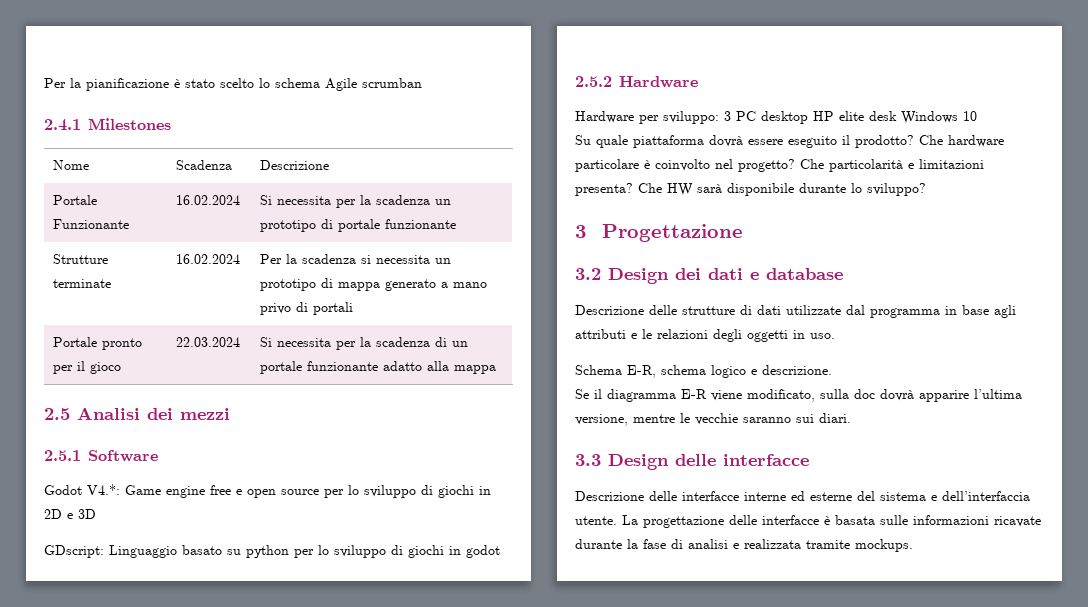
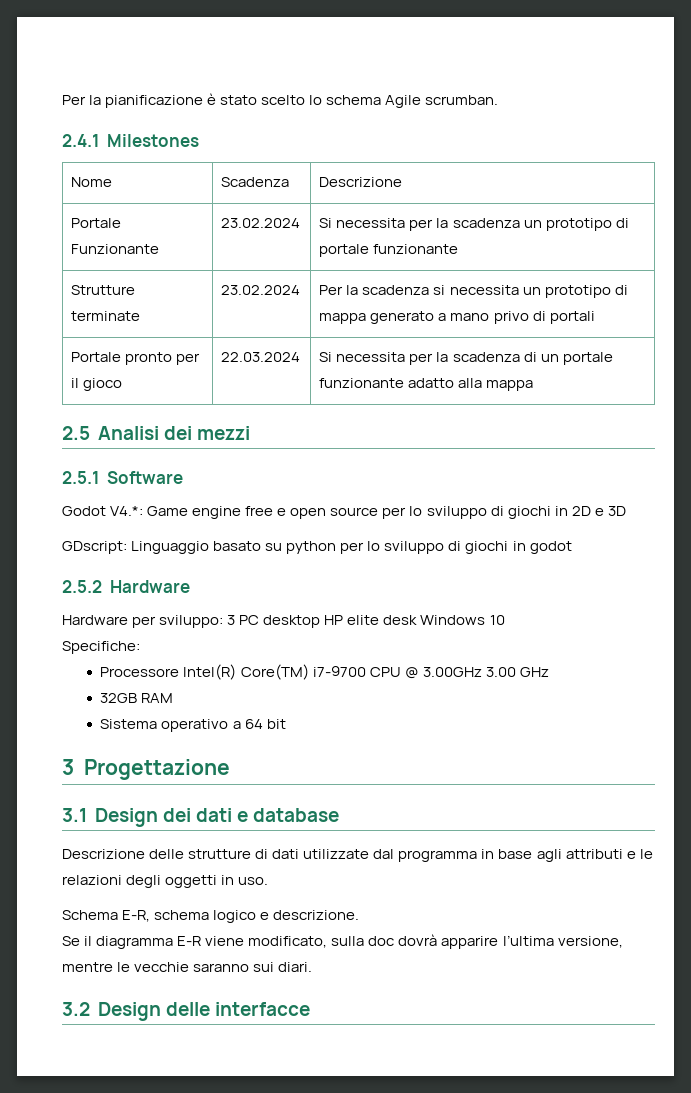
- Per la pianificazione è stato scelto lo schema Agile scrumban
+ Per la pianificazione è stato scelto lo schema Agile scrumban.
- Portale Funzionante | 16.02.2024 | Si necessita per la scadenza un prototipo di portale funzionante
+ Portale Funzionante | 23.02.2024 | Si necessita per la scadenza un prototipo di portale funzionante
- Strutture terminate | 16.02.2024 | Per la scadenza si necessita un prototipo di mappa generato a mano privo di portali
+ Strutture terminate | 23.02.2024 | Per la scadenza si necessita un prototipo di mappa generato a mano privo di portali
- Su quale piattaforma dovrà essere eseguito il prodotto? Che hardware particolare è coinvolto nel progetto? Che particolarità e limitazioni presenta? Che HW sarà disponibile durante lo sviluppo?
+ Specifiche:
+ Processore Intel(R) Core(TM) i7-9700 CPU @ 3.00GHz 3.00 GHz
+ 32GB RAM
+ Sistema operativo a 64 bit
- 3.2 Design dei dati e database
+ 3.1 Design dei dati e database
- 3.3 Design delle interfacce
+ 3.2 Design delle interfacce
- Descrizione delle interfacce interne ed esterne del sistema e dell’interfaccia utente. La progettazione delle interfacce è basata sulle informazioni ricavate durante la fase di analisi e realizzata tramite mockups.

